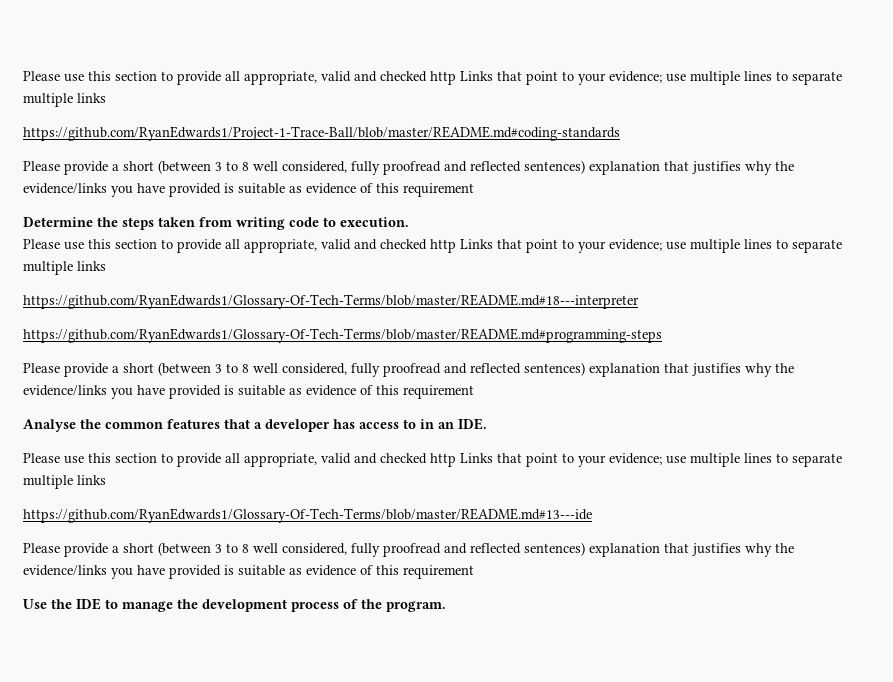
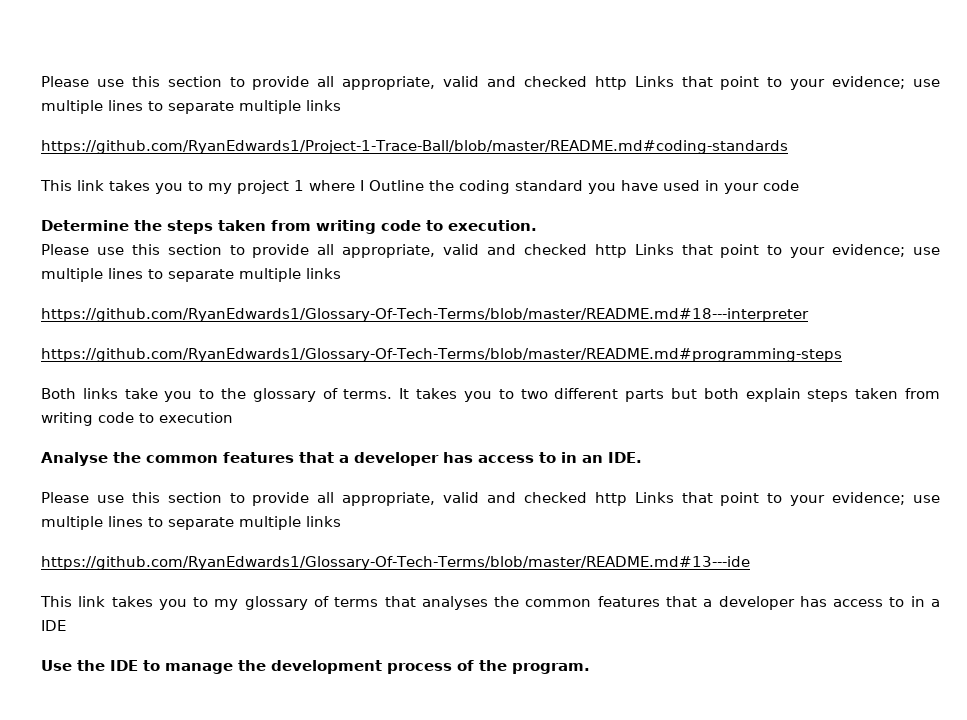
  https://github.com/RyanEdwards1/Project-1-Trace-Ball/blob/master/README.md#coding-standards
- Please provide a short (between 3 to 8 well considered, fully proofread and reflected sentences) explanation that justifies why the evidence/links you have provided is suitable as evidence of this requirement
+ This link takes you to my project 1 where I Outline the coding standard you have used in your code
  https://github.com/RyanEdwards1/Glossary-Of-Tech-Terms/blob/master/README.md#programming-steps
- Please provide a short (between 3 to 8 well considered, fully proofread and reflected sentences) explanation that justifies why the evidence/links you have provided is suitable as evidence of this requirement
+ Both links take you to the glossary of terms. It takes you to two different parts but both explain steps taken from writing code to execution
  https://github.com/RyanEdwards1/Glossary-Of-Tech-Terms/blob/master/README.md#13---ide
- Please provide a short (between 3 to 8 well considered, fully proofread and reflected sentences) explanation that justifies why the evidence/links you have provided is suitable as evidence of this requirement
+ This link takes you to my glossary of terms that analyses the common features that a developer has access to in a IDE

